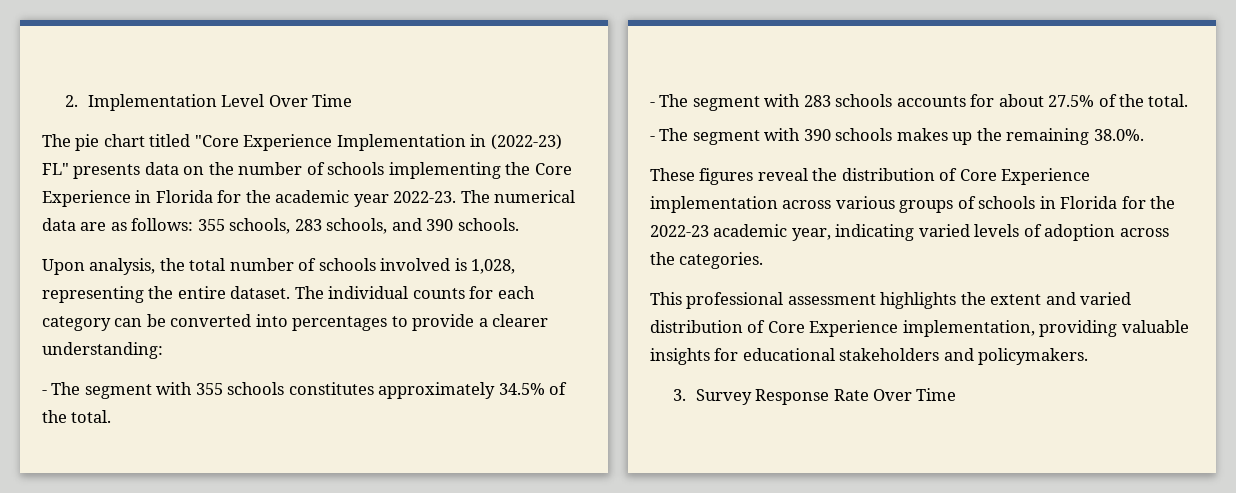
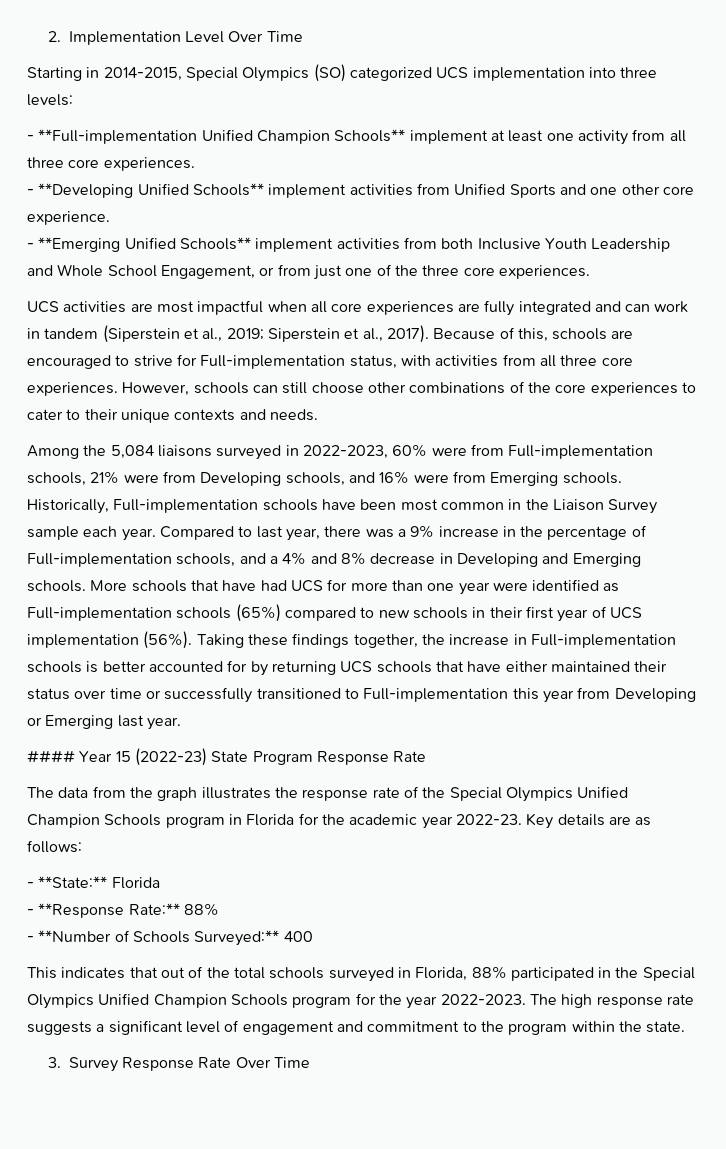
- The pie chart titled "Core Experience Implementation in (2022-23) FL" presents data on the number of schools implementing the Core Experience in Florida for the academic year 2022-23.
+ Starting in 2014-2015, Special Olympics (SO) categorized UCS implementation into three levels:
+ - **Full-implementation Unified Champion Schools** implement at least one activity from all three core experiences.
+ - **Developing Unified Schools** implement activities from Unified Sports and one other core experience.
+ - **Emerging Unified Schools** implement activities from both Inclusive Youth Leadership and Whole School Engagement, or from just one of the three core experiences.
+ UCS activities are most impactful when all core experiences are fully integrated and can work in tandem (Siperstein et al., 2019; Siperstein et al., 2017). Because of this, schools are encouraged to strive for Full-implementation status, with activities from all three core experiences. However, schools can still choose other combinations of the core experiences to cater to their unique contexts and needs.
+ Among the 5,084 liaisons surveyed in 2022-2023, 60% were from Full-implementation schools, 21% were from Developing schools, and 16% were from Emerging schools. Historically, Full-implementation schools have been most common in the Liaison Survey sample each year. Compared to last year, there was a 9% increase in the percentage of Full-implementation schools, and a 4% and 8% decrease in Developing and Emerging schools. More schools that have had UCS for more than one year were identified as Full-implementation schools (65%) compared to new schools in their first year of UCS implementation (56%). Taking these findings together, the increase in Full-implementation schools is better accounted for by returning UCS schools that have either maintained their status over time or successfully transitioned to Full-implementation this year from Developing or Emerging last year.
+ #### Year 15 (2022-23) State Program Response Rate
+ The data from the graph illustrates the response rate of the Special Olympics Unified Champion Schools program in Florida for the academic year 2022-23.
- The numerical data are as follows: 355 schools, 283 schools, and 390 schools.
- Upon analysis, the total number of schools involved is 1,028, representing the entire dataset. The individual counts for each category can be converted into percentages to provide a clearer understanding:
- - The segment with 355 schools constitutes approximately 34.5% of the total.
- - The segment with 283 schools accounts for about 27.5% of the total.
- - The segment with 390 schools makes up the remaining 38.0%.
- These figures reveal the distribution of Core Experience implementation across various groups of schools in Florida for the 2022-23 academic year, indicating varied levels of adoption across the categories.
- This professional assessment highlights the extent and varied distribution of Core Experience implementation, providing valuable insights for educational stakeholders and policymakers.
+ Key details are as follows:
+ - **State:** Florida
+ - **Response Rate:** 88%
+ - **Number of Schools Surveyed:** 400
+ This indicates that out of the total schools surveyed in Florida, 88% participated in the Special Olympics Unified Champion Schools program for the year 2022-2023. The high response rate suggests a significant level of engagement and commitment to the program within the state.

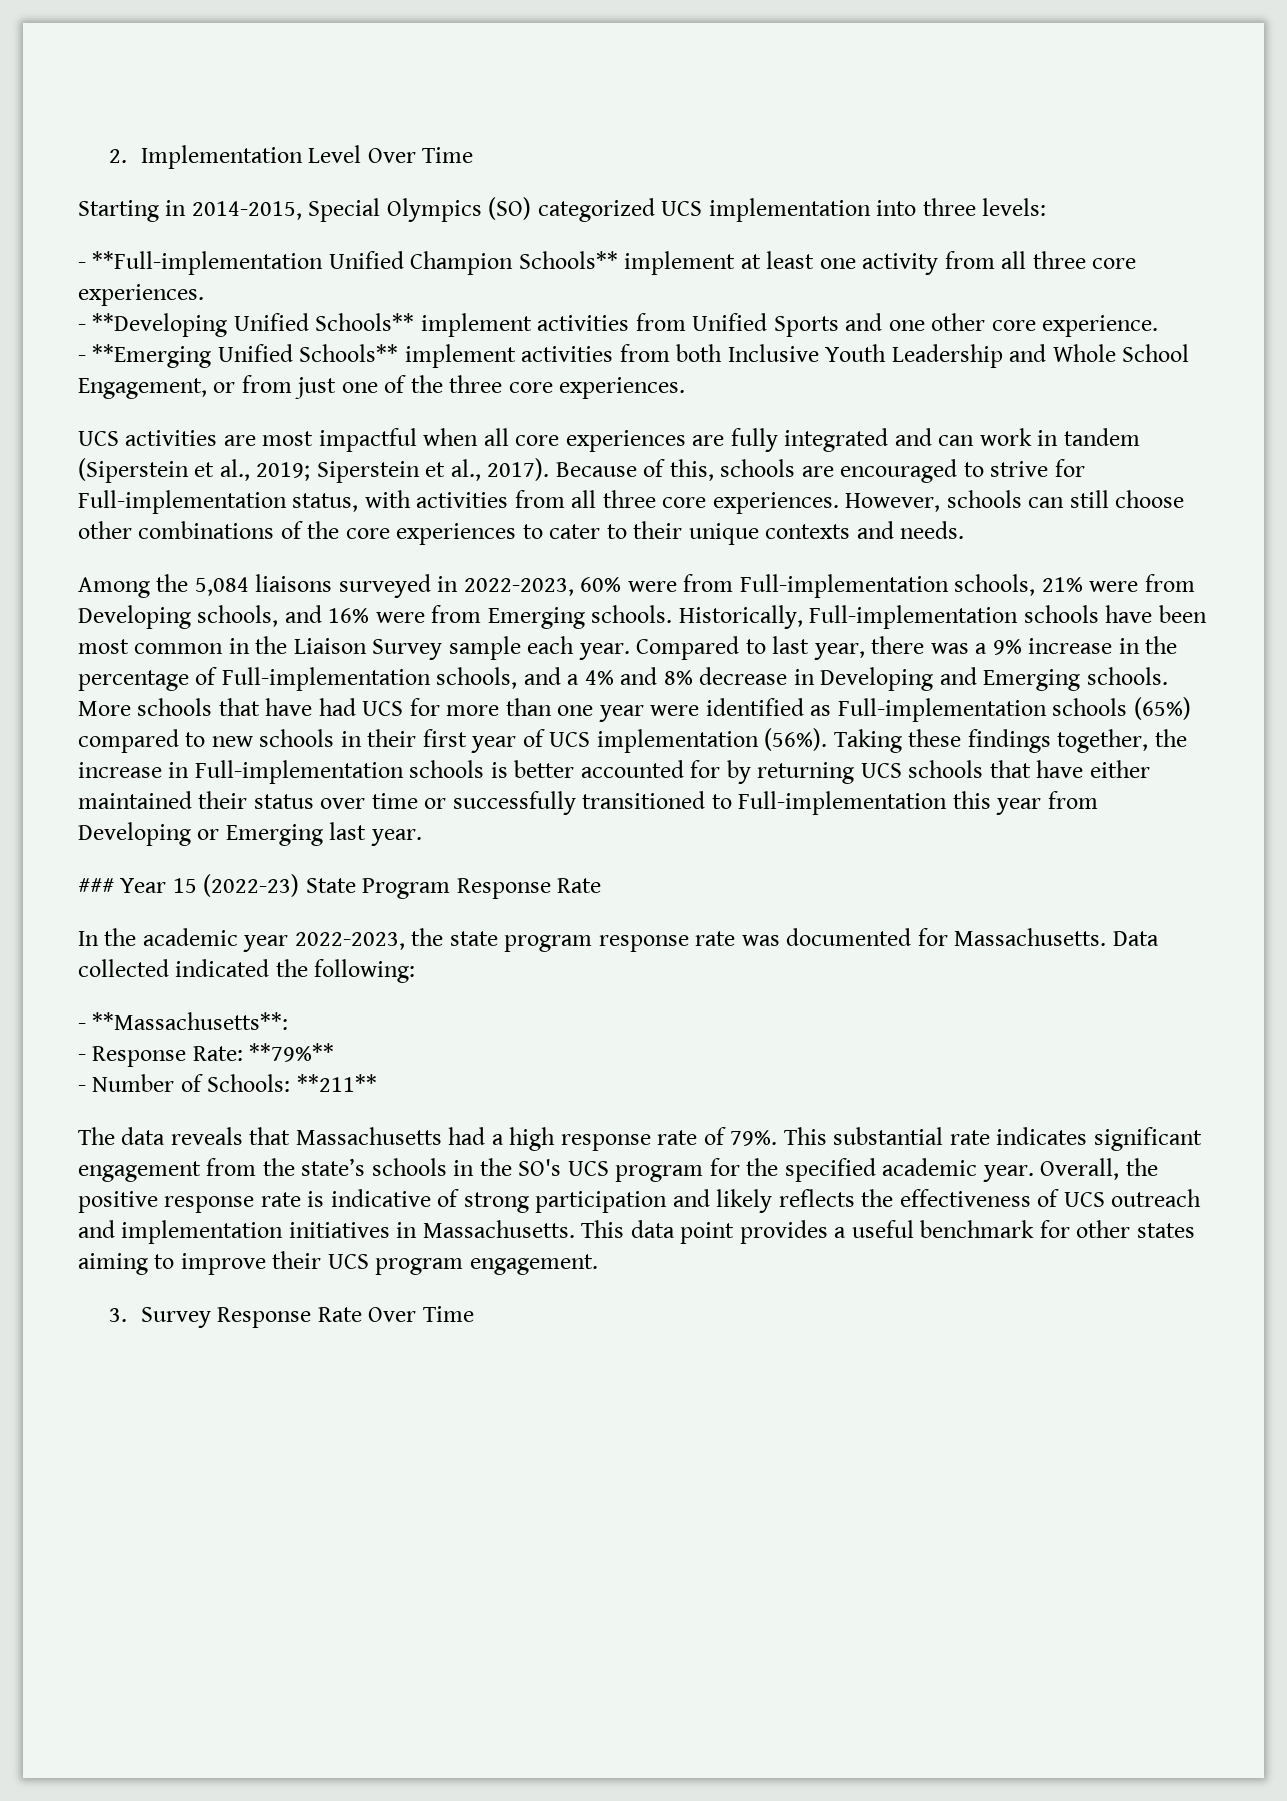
- #### Year 15 (2022-23) State Program Response Rate
+ ### Year 15 (2022-23) State Program Response Rate
- The data from the graph illustrates the response rate of the Special Olympics Unified Champion Schools program in Florida for the academic year 2022-23. Key details are as follows:
- - **State:** Florida
- - **Response Rate:** 88%
- - **Number of Schools Surveyed:** 400
- This indicates that out of the total schools surveyed in Florida, 88% participated in the Special Olympics Unified Champion Schools program for the year 2022-2023. The high response rate suggests a significant level of engagement and commitment to the program within the state.
+ In the academic year 2022-2023, the state program response rate was documented for Massachusetts. Data collected indicated the following:
+ - **Massachusetts**:
+ - Response Rate: **79%**
+ - Number of Schools: **211**
+ The data reveals that Massachusetts had a high response rate of 79%. This substantial rate indicates significant engagement from the state’s schools in the SO's UCS program for the specified academic year. Overall, the positive response rate is indicative of strong participation and likely reflects the effectiveness of UCS outreach and implementation initiatives in Massachusetts. This data point provides a useful benchmark for other states aiming to improve their UCS program engagement.

